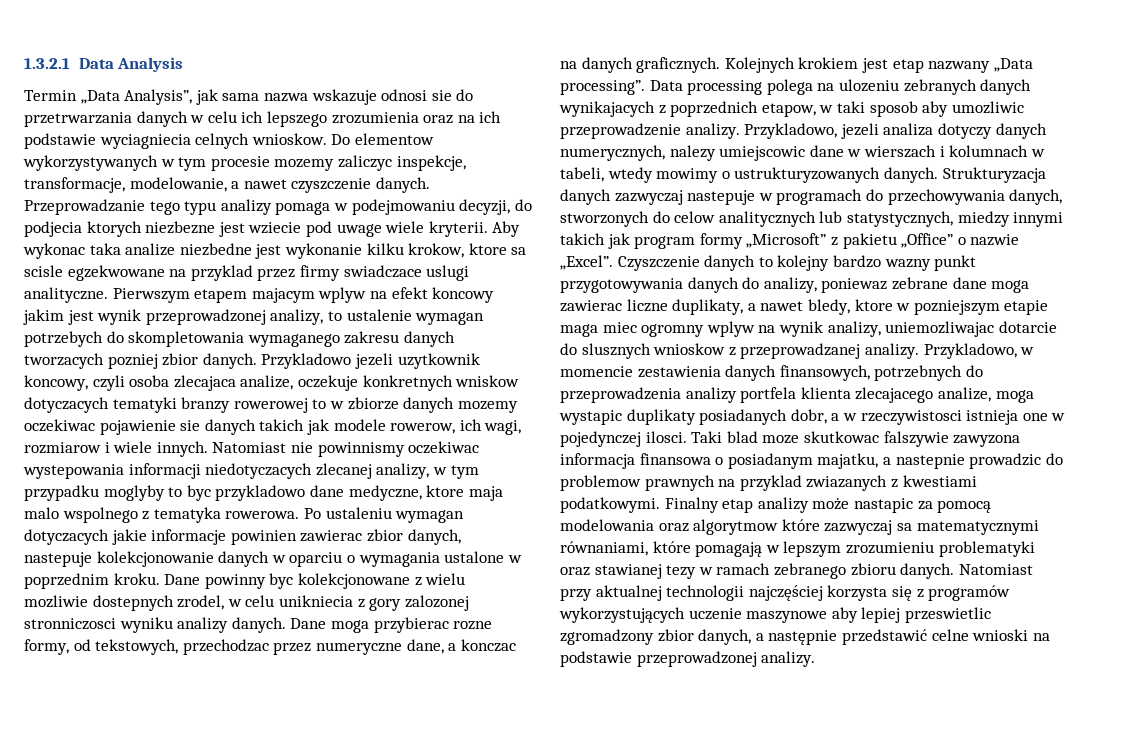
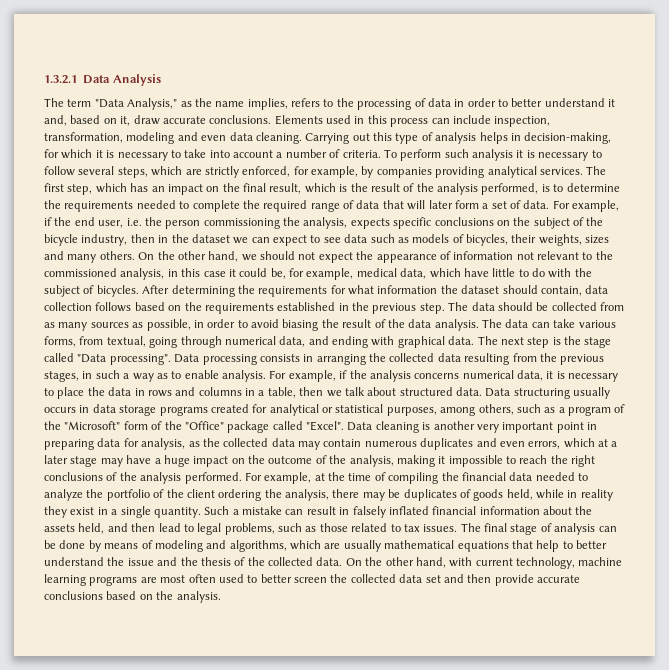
- Termin „Data Analysis”, jak sama nazwa wskazuje odnosi sie do przetrwarzania danych w celu ich lepszego zrozumienia oraz na ich podstawie wyciagniecia celnych wnioskow. Do elementow wykorzystywanych w tym procesie mozemy zaliczyc inspekcje, transformacje, modelowanie, a nawet czyszczenie danych. Przeprowadzanie tego typu analizy pomaga w podejmowaniu decyzji, do podjecia ktorych niezbezne jest wziecie pod uwage wiele kryterii. Aby wykonac taka analize niezbedne jest wykonanie kilku krokow, ktore sa scisle egzekwowane na przyklad przez firmy swiadczace uslugi analityczne. Pierwszym etapem majacym wplyw na efekt koncowy jakim jest wynik przeprowadzonej analizy, to ustalenie wymagan potrzebych do skompletowania wymaganego zakresu danych tworzacych pozniej zbior danych. Przykladowo jezeli uzytkownik koncowy, czyli osoba zlecajaca analize, oczekuje konkretnych wniskow dotyczacych tematyki branzy rowerowej to w zbiorze danych mozemy oczekiwac pojawienie sie danych takich jak modele rowerow, ich wagi, rozmiarow i wiele innych. Natomiast nie powinnismy oczekiwac wystepowania informacji niedotyczacych zlecanej analizy, w tym przypadku moglyby to byc przykladowo dane medyczne, ktore maja malo wspolnego z tematyka rowerowa. Po ustaleniu wymagan dotyczacych jakie informacje powinien zawierac zbior danych, nastepuje kolekcjonowanie danych w oparciu o wymagania ustalone w poprzednim kroku. Dane powinny byc kolekcjonowane z wielu mozliwie dostepnych zrodel, w celu unikniecia z gory zalozonej stronniczosci wyniku analizy danych. Dane moga przybierac rozne formy, od tekstowych, przechodzac przez numeryczne dane, a konczac na danych graficznych. Kolejnych krokiem jest etap nazwany „Data processing”. Data processing polega na ulozeniu zebranych danych wynikajacych z poprzednich etapow, w taki sposob aby umozliwic przeprowadzenie analizy. Przykladowo, jezeli analiza dotyczy danych numerycznych, nalezy umiejscowic dane w wierszach i kolumnach w tabeli, wtedy mowimy o ustrukturyzowanych danych. Strukturyzacja danych zazwyczaj nastepuje w programach do przechowywania danych, stworzonych do celow analitycznych lub statystycznych, miedzy innymi takich jak program formy „Microsoft” z pakietu „Office” o nazwie „Excel”. Czyszczenie danych to kolejny bardzo wazny punkt przygotowywania danych do analizy, poniewaz zebrane dane moga zawierac liczne duplikaty, a nawet bledy, ktore w pozniejszym etapie maga miec ogromny wplyw na wynik analizy, uniemozliwajac dotarcie do slusznych wnioskow z przeprowadzanej analizy. Przykladowo, w momencie zestawienia danych finansowych, potrzebnych do przeprowadzenia analizy portfela klienta zlecajacego analize, moga wystapic duplikaty posiadanych dobr, a w rzeczywistosci istnieja one w pojedynczej ilosci. Taki blad moze skutkowac falszywie zawyzona informacja finansowa o posiadanym majatku, a nastepnie prowadzic do problemow prawnych na przyklad zwiazanych z kwestiami podatkowymi. Finalny etap analizy może nastapic za pomocą modelowania oraz algorytmow które zazwyczaj sa matematycznymi równaniami, które pomagają w lepszym zrozumieniu problematyki oraz stawianej tezy w ramach zebranego zbioru danych. Natomiast przy aktualnej technologii najczęściej korzysta się z programów wykorzystujących uczenie maszynowe aby lepiej przeswietlic zgromadzony zbior danych, a następnie przedstawić celne wnioski na podstawie przeprowadzonej analizy.
+ The term "Data Analysis," as the name implies, refers to the processing of data in order to better understand it and, based on it, draw accurate conclusions. Elements used in this process can include inspection, transformation, modeling and even data cleaning. Carrying out this type of analysis helps in decision-making, for which it is necessary to take into account a number of criteria. To perform such analysis it is necessary to follow several steps, which are strictly enforced, for example, by companies providing analytical services. The first step, which has an impact on the final result, which is the result of the analysis performed, is to determine the requirements needed to complete the required range of data that will later form a set of data. For example, if the end user, i.e. the person commissioning the analysis, expects specific conclusions on the subject of the bicycle industry, then in the dataset we can expect to see data such as models of bicycles, their weights, sizes and many others. On the other hand, we should not expect the appearance of information not relevant to the commissioned analysis, in this case it could be, for example, medical data, which have little to do with the subject of bicycles. After determining the requirements for what information the dataset should contain, data collection follows based on the requirements established in the previous step. The data should be collected from as many sources as possible, in order to avoid biasing the result of the data analysis. The data can take various forms, from textual, going through numerical data, and ending with graphical data. The next step is the stage called "Data processing". Data processing consists in arranging the collected data resulting from the previous stages, in such a way as to enable analysis. For example, if the analysis concerns numerical data, it is necessary to place the data in rows and columns in a table, then we talk about structured data. Data structuring usually occurs in data storage programs created for analytical or statistical purposes, among others, such as a program of the "Microsoft" form of the "Office" package called "Excel". Data cleaning is another very important point in preparing data for analysis, as the collected data may contain numerous duplicates and even errors, which at a later stage may have a huge impact on the outcome of the analysis, making it impossible to reach the right conclusions of the analysis performed. For example, at the time of compiling the financial data needed to analyze the portfolio of the client ordering the analysis, there may be duplicates of goods held, while in reality they exist in a single quantity. Such a mistake can result in falsely inflated financial information about the assets held, and then lead to legal problems, such as those related to tax issues. The final stage of analysis can be done by means of modeling and algorithms, which are usually mathematical equations that help to better understand the issue and the thesis of the collected data. On the other hand, with current technology, machine learning programs are most often used to better screen the collected data set and then provide accurate conclusions based on the analysis.

